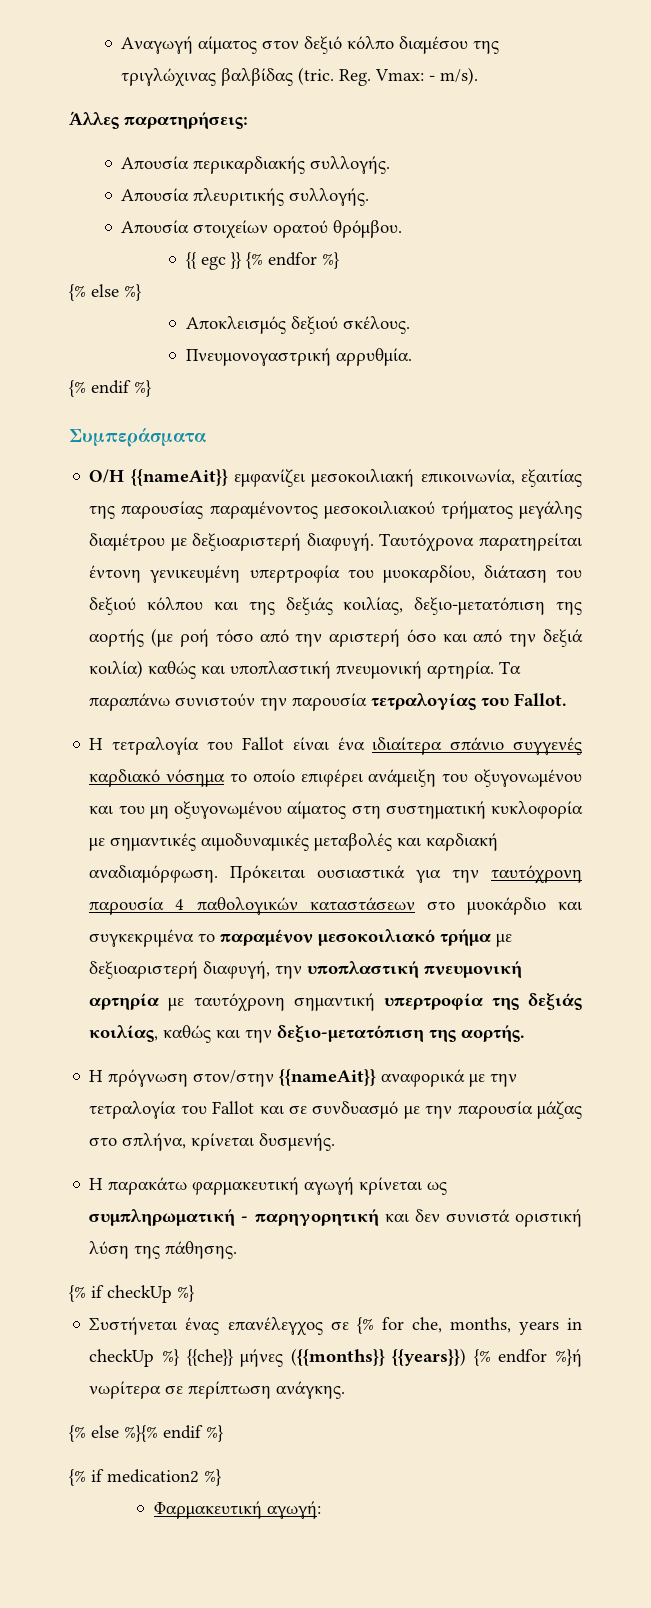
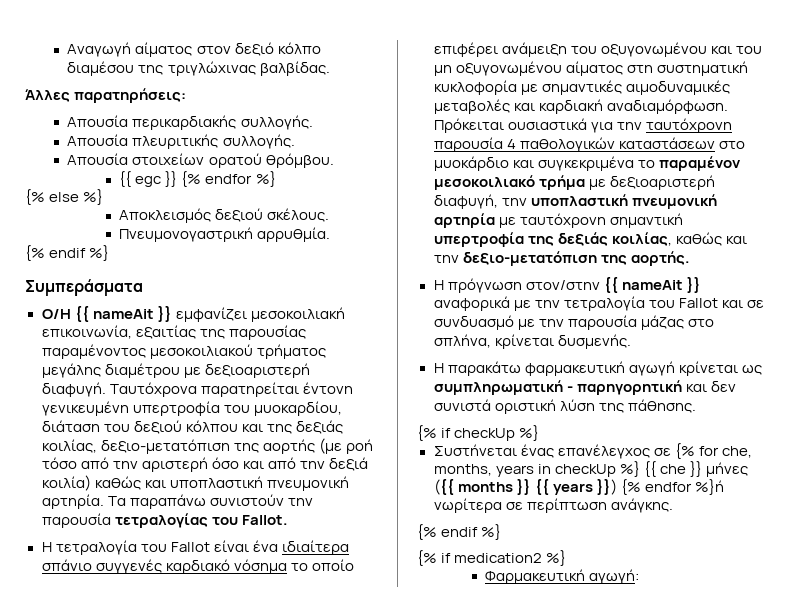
- Αναγωγή αίματος στον δεξιό κόλπο διαμέσου της τριγλώχινας βαλβίδας (tric. Reg. Vmax: - m/s).
+ Αναγωγή αίματος στον δεξιό κόλπο διαμέσου της τριγλώχινας βαλβίδας.
- O/Η {{nameAit}} εμφανίζει μεσοκοιλιακή επικοινωνία, εξαιτίας της παρουσίας παραμένοντος μεσοκοιλιακού τρήματος μεγάλης διαμέτρου με δεξιοαριστερή διαφυγή.
+ O/Η {{ nameAit }} εμφανίζει μεσοκοιλιακή επικοινωνία, εξαιτίας της παρουσίας παραμένοντος μεσοκοιλιακού τρήματος μεγάλης διαμέτρου με δεξιοαριστερή διαφυγή.
- Η πρόγνωση στον/στην {{nameAit}} αναφορικά με την τετραλογία του Fallot και σε συνδυασμό με την παρουσία μάζας στο σπλήνα, κρίνεται δυσμενής.
+ Η πρόγνωση στον/στην {{ nameAit }} αναφορικά με την τετραλογία του Fallot και σε συνδυασμό με την παρουσία μάζας στο σπλήνα, κρίνεται δυσμενής.
- Συστήνεται ένας επανέλεγχος σε {% for che, months, years in checkUp %} {{che}} μήνες ({{months}} {{years}}) {% endfor %}ή νωρίτερα σε περίπτωση ανάγκης.
- {% else %}{% endif %}
+ Συστήνεται ένας επανέλεγχος σε {% for che, months, years in checkUp %} {{ che }} μήνες ({{ months }} {{ years }}) {% endfor %}ή νωρίτερα σε περίπτωση ανάγκης.
+ {% endif %}

